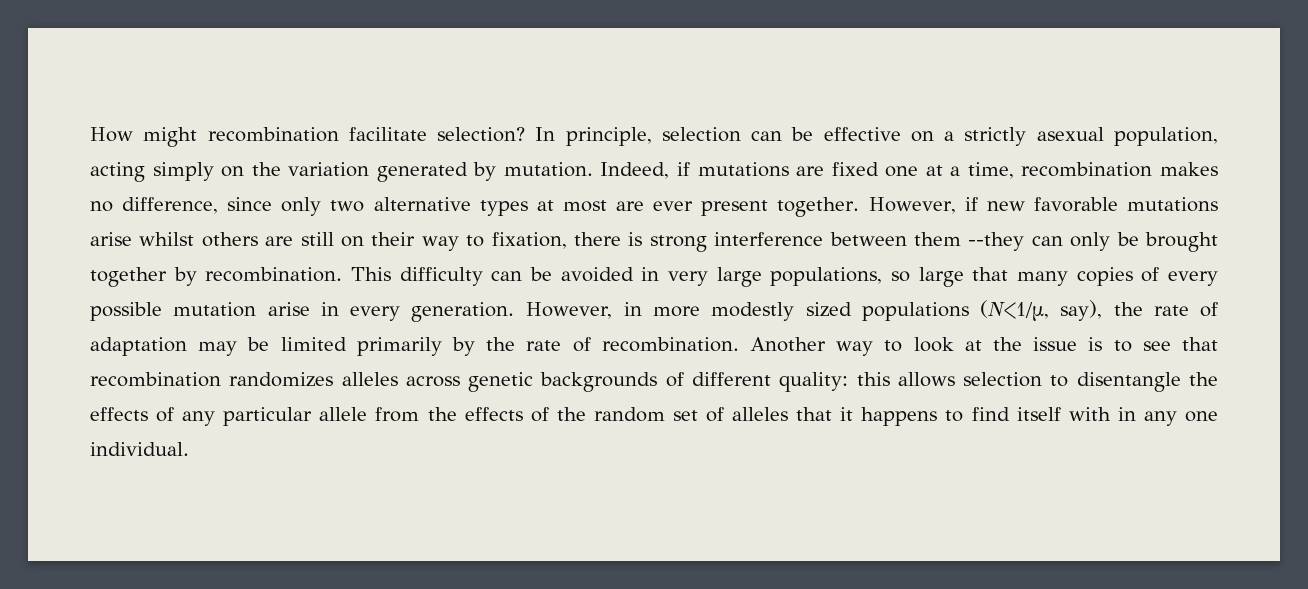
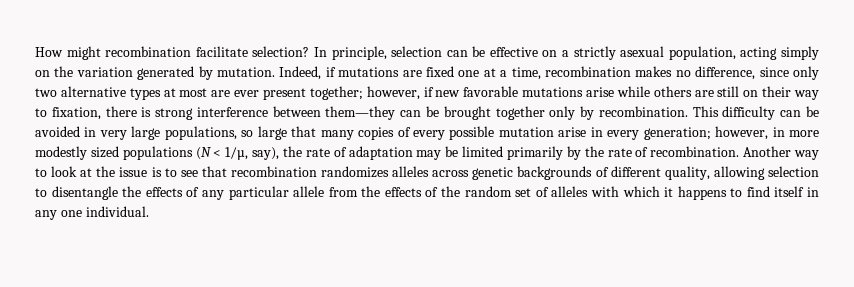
- Indeed, if mutations are fixed one at a time, recombination makes no difference, since only two alternative types at most are ever present together. However, if new favorable mutations arise whilst others are still on their way to fixation, there is strong interference between them --they can only be brought together by recombination.
+ Indeed, if mutations are fixed one at a time, recombination makes no difference, since only two alternative types at most are ever present together; however, if new favorable mutations arise while others are still on their way to fixation, there is strong interference between them—they can be brought together only by recombination.
- This difficulty can be avoided in very large populations, so large that many copies of every possible mutation arise in every generation. However, in more modestly sized populations (N<1/µ, say), the rate of adaptation may be limited primarily by the rate of recombination.
+ This difficulty can be avoided in very large populations, so large that many copies of every possible mutation arise in every generation; however, in more modestly sized populations (N < 1/µ, say), the rate of adaptation may be limited primarily by the rate of recombination.
- Another way to look at the issue is to see that recombination randomizes alleles across genetic backgrounds of different quality: this allows selection to disentangle the effects of any particular allele from the effects of the random set of alleles that it happens to find itself with in any one individual.
+ Another way to look at the issue is to see that recombination randomizes alleles across genetic backgrounds of different quality, allowing selection to disentangle the effects of any particular allele from the effects of the random set of alleles with which it happens to find itself in any one individual.

